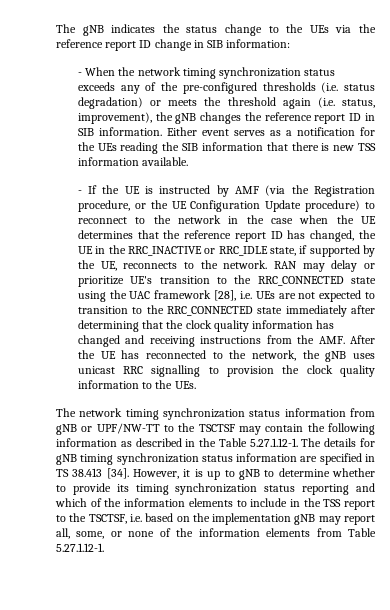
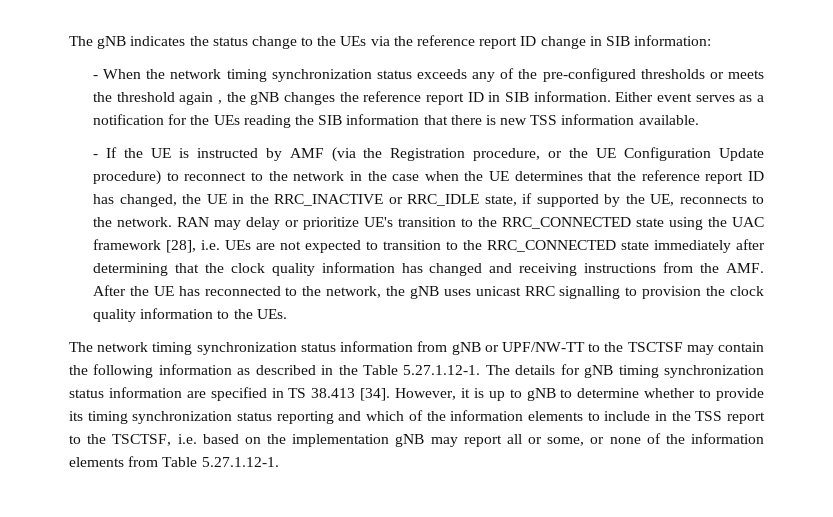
- - When the network timing synchronization status exceeds any of the pre-configured thresholds (i.e. status degradation) or meets the threshold again (i.e. status, improvement), the gNB changes the reference report ID in SIB information.
+ - When the network timing synchronization status exceeds any of the pre-configured thresholds or meets the threshold again , the gNB changes the reference report ID in SIB information.
- However, it is up to gNB to determine whether to provide its timing synchronization status reporting and which of the information elements to include in the TSS report to the TSCTSF, i.e. based on the implementation gNB may report all, some, or none of the information elements from Table 5.27.1.12-1.
+ However, it is up to gNB to determine whether to provide its timing synchronization status reporting and which of the information elements to include in the TSS report to the TSCTSF, i.e. based on the implementation gNB may report all or some, or none of the information elements from Table 5.27.1.12-1.

